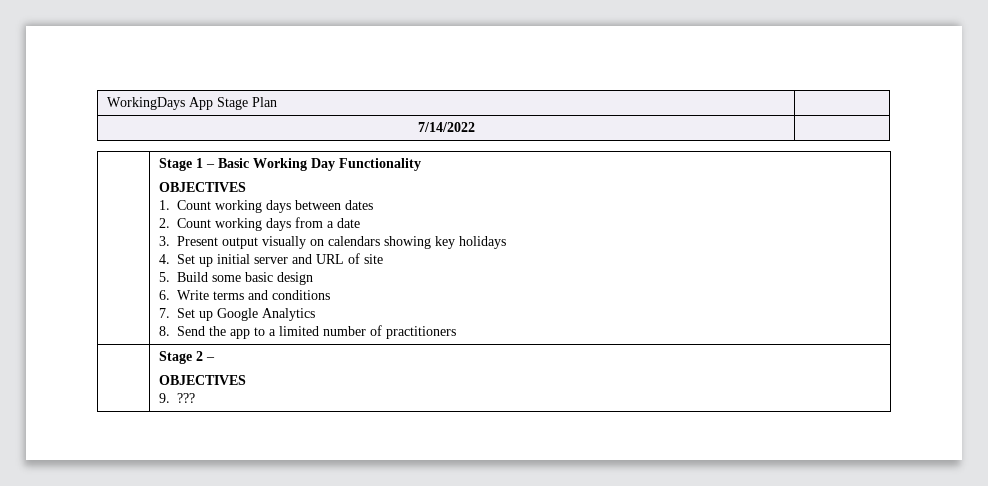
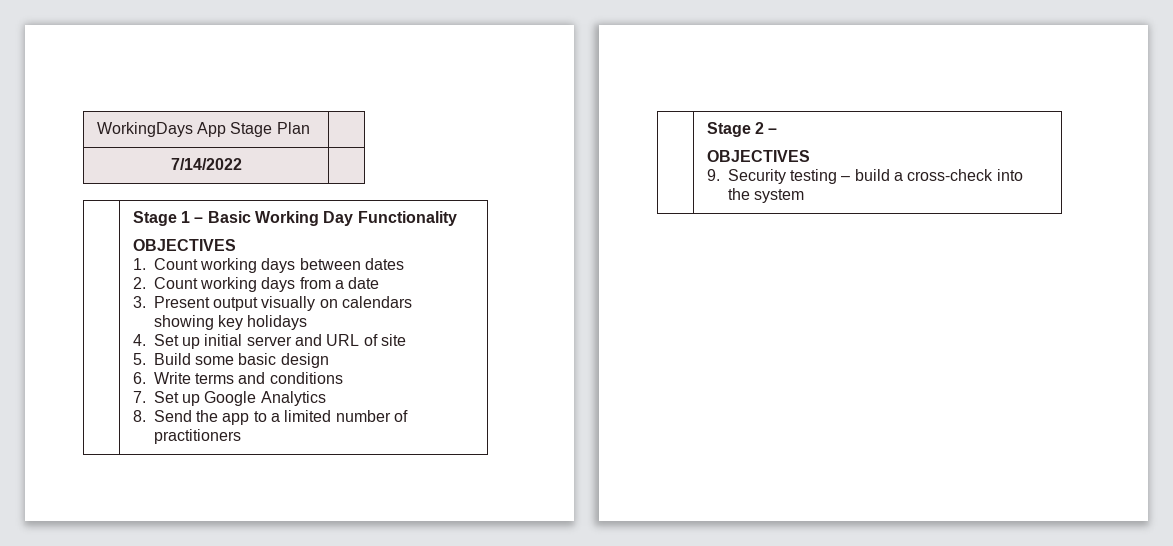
  | Stage 2 –
  OBJECTIVES
- 9. ???
+ 9. Security testing – build a cross-check into the system

